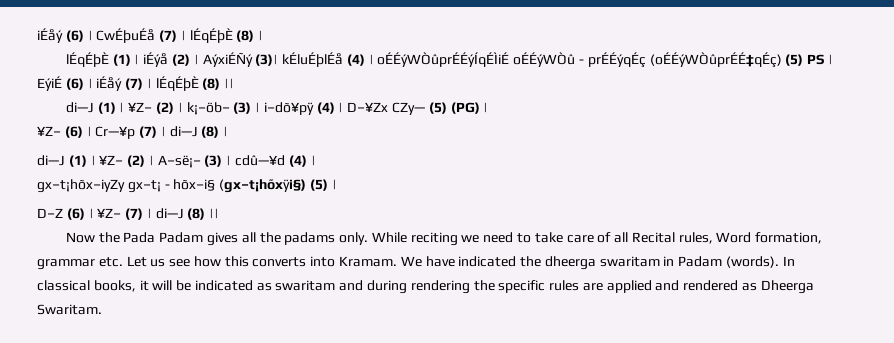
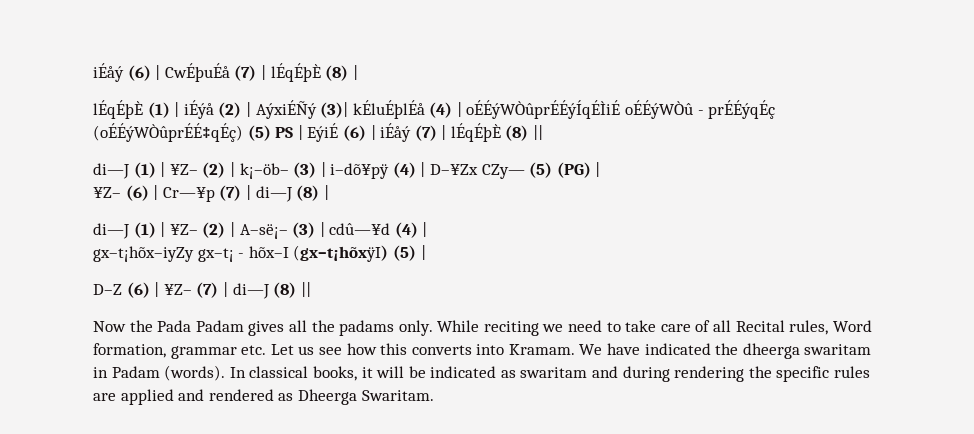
- gx–t¡hõx–iyZy gx–t¡ - hõx–i§ (gx–t¡hõxÿi§) (5) |
+ gx–t¡hõx–iyZy gx–t¡ - hõx–I (gx–t¡hõxÿI) (5) |

